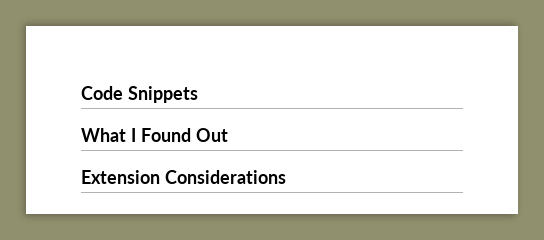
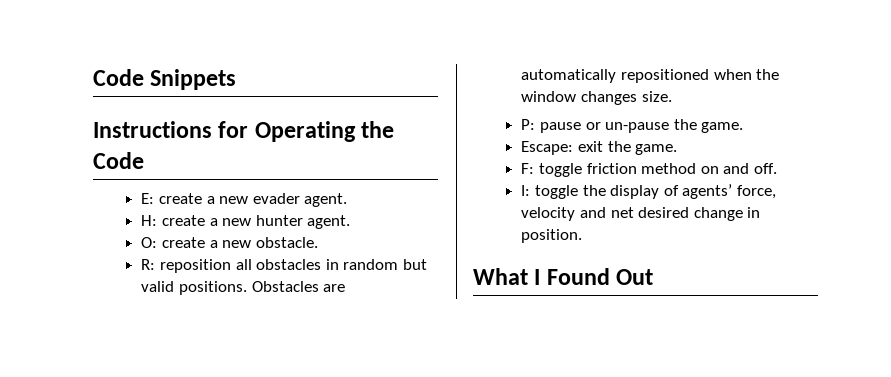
+ Instructions for Operating the Code
+ E: create a new evader agent.
+ H: create a new hunter agent.
+ O: create a new obstacle.
+ R: reposition all obstacles in random but valid positions. Obstacles are automatically repositioned when the window changes size.
+ P: pause or un-pause the game.
+ Escape: exit the game.
+ F: toggle friction method on and off.
+ I: toggle the display of agents’ force, velocity and net desired change in position.
- Extension Considerations

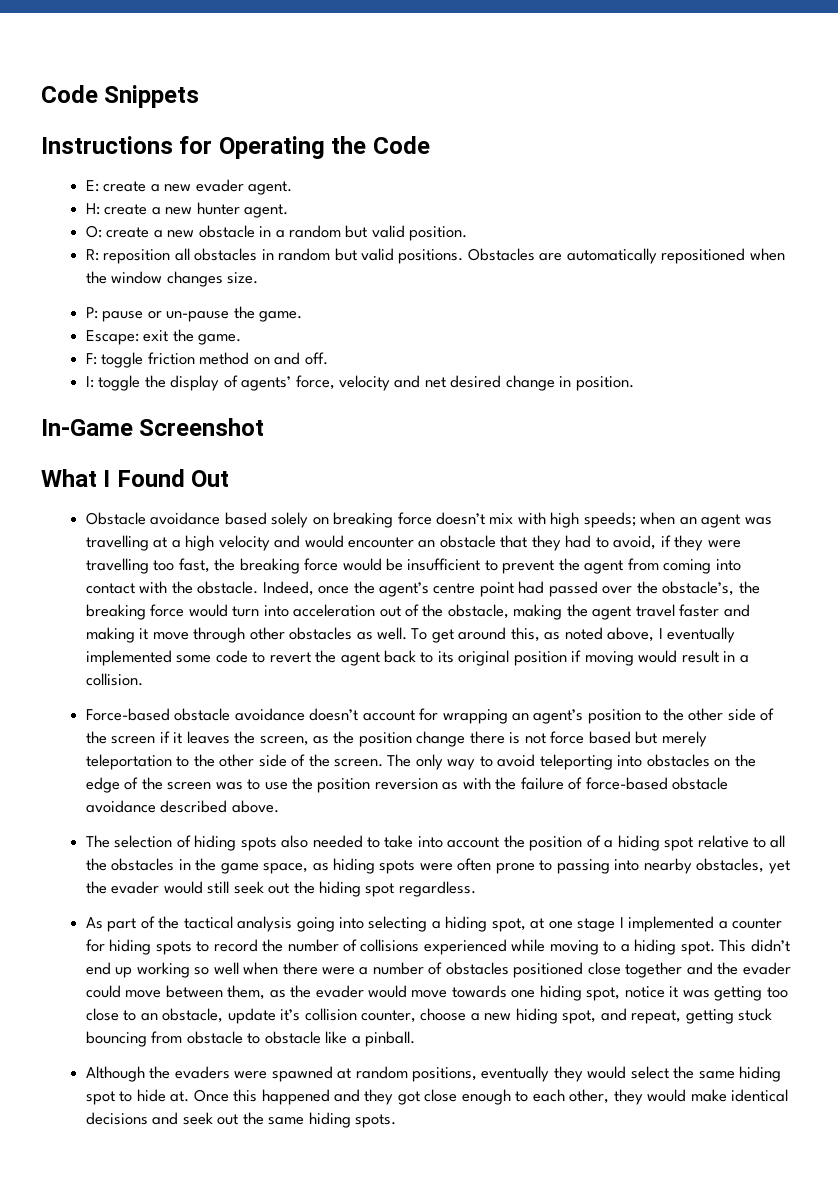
- O: create a new obstacle.
+ O: create a new obstacle in a random but valid position.
+ In-Game Screenshot
+ Obstacle avoidance based solely on breaking force doesn’t mix with high speeds; when an agent was travelling at a high velocity and would encounter an obstacle that they had to avoid, if they were travelling too fast, the breaking force would be insufficient to prevent the agent from coming into contact with the obstacle. Indeed, once the agent’s centre point had passed over the obstacle’s, the breaking force would turn into acceleration out of the obstacle, making the agent travel faster and making it move through other obstacles as well. To get around this, as noted above, I eventually implemented some code to revert the agent back to its original position if moving would result in a collision.
+ Force-based obstacle avoidance doesn’t account for wrapping an agent’s position to the other side of the screen if it leaves the screen, as the position change there is not force based but merely teleportation to the other side of the screen. The only way to avoid teleporting into obstacles on the edge of the screen was to use the position reversion as with the failure of force-based obstacle avoidance described above.
+ The selection of hiding spots also needed to take into account the position of a hiding spot relative to all the obstacles in the game space, as hiding spots were often prone to passing into nearby obstacles, yet the evader would still seek out the hiding spot regardless.
+ As part of the tactical analysis going into selecting a hiding spot, at one stage I implemented a counter for hiding spots to record the number of collisions experienced while moving to a hiding spot. This didn’t end up working so well when there were a number of obstacles positioned close together and the evader could move between them, as the evader would move towards one hiding spot, notice it was getting too close to an obstacle, update it’s collision counter, choose a new hiding spot, and repeat, getting stuck bouncing from obstacle to obstacle like a pinball.
+ Although the evaders were spawned at random positions, eventually they would select the same hiding spot to hide at. Once this happened and they got close enough to each other, they would make identical decisions and seek out the same hiding spots.

